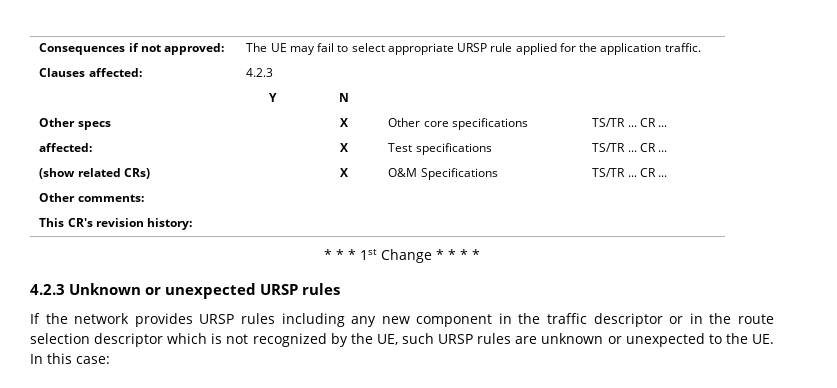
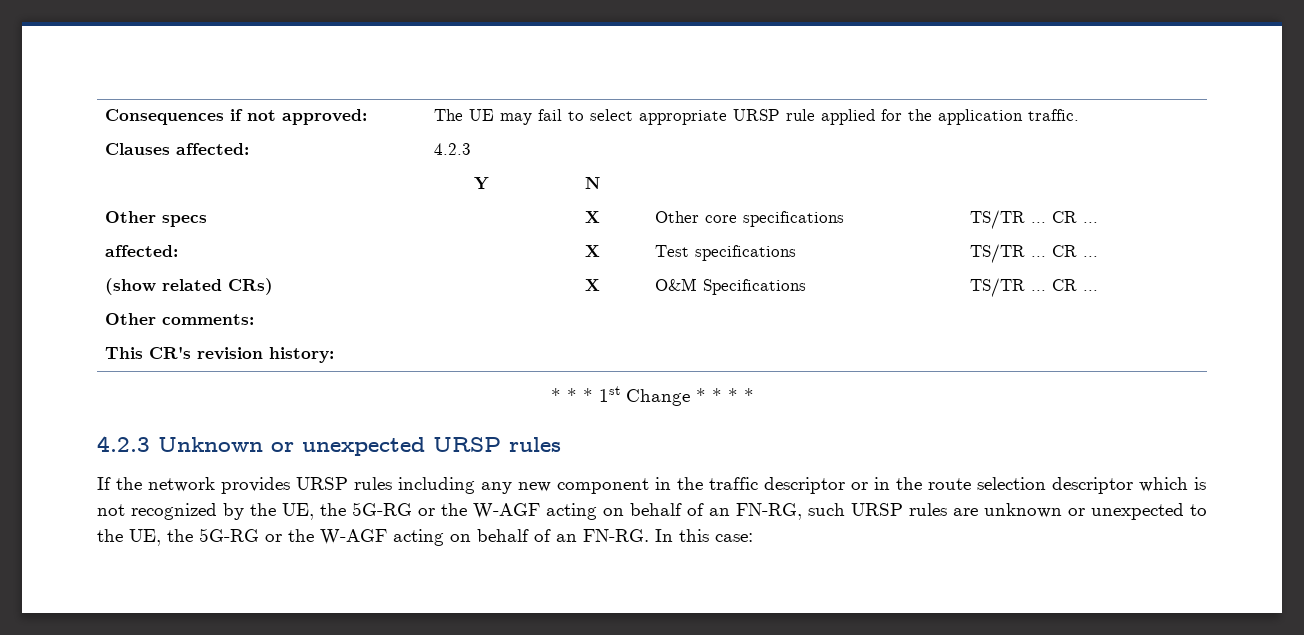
- If the network provides URSP rules including any new component in the traffic descriptor or in the route selection descriptor which is not recognized by the UE, such URSP rules are unknown or unexpected to the UE. In this case:
+ If the network provides URSP rules including any new component in the traffic descriptor or in the route selection descriptor which is not recognized by the UE, the 5G-RG or the W-AGF acting on behalf of an FN-RG, such URSP rules are unknown or unexpected to the UE, the 5G-RG or the W-AGF acting on behalf of an FN-RG. In this case:

